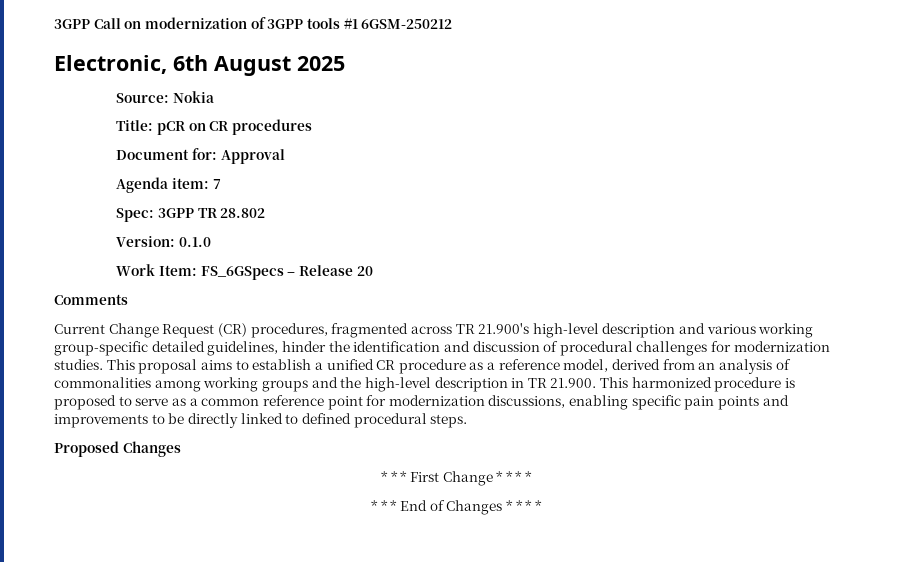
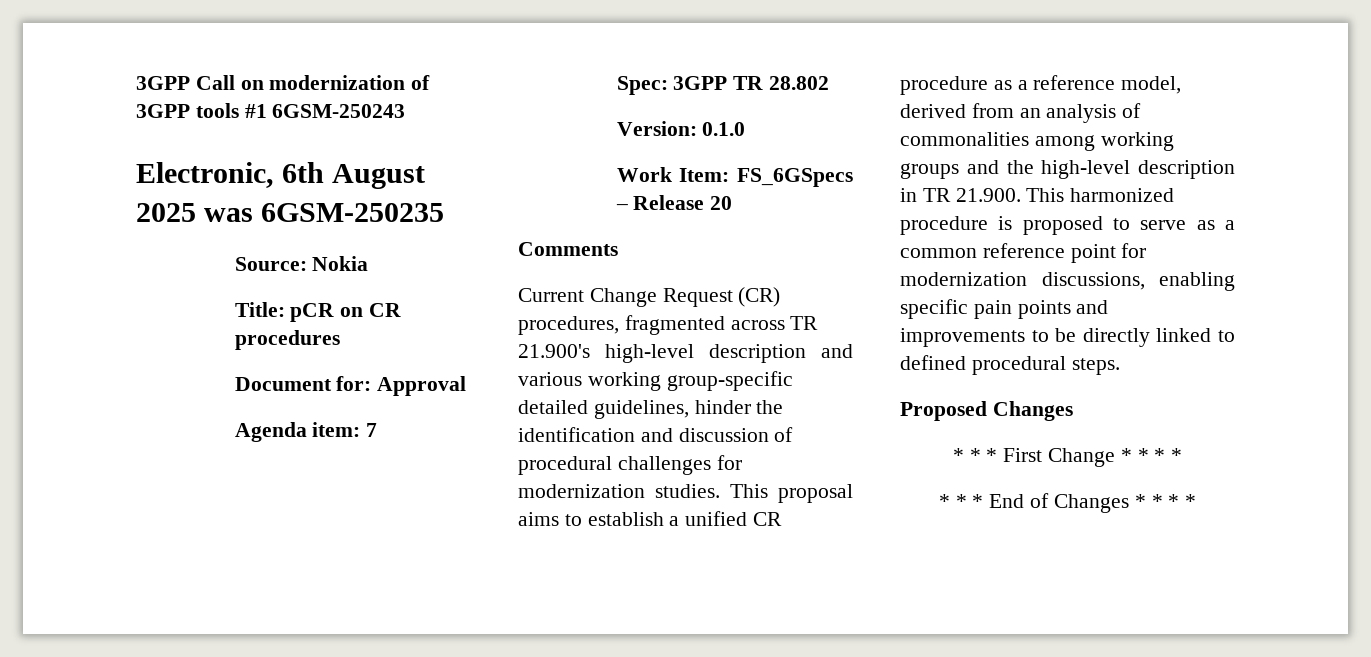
- 3GPP Call on modernization of 3GPP tools #1 6GSM-250212
+ 3GPP Call on modernization of 3GPP tools #1 6GSM-250243
- Electronic, 6th August 2025
+ Electronic, 6th August 2025 was 6GSM-250235

